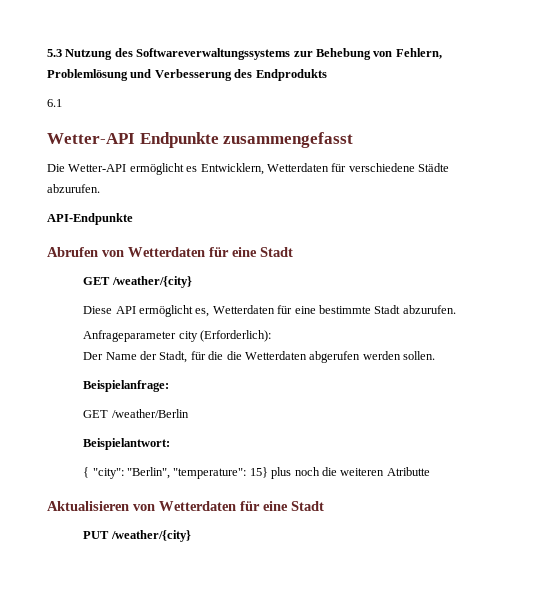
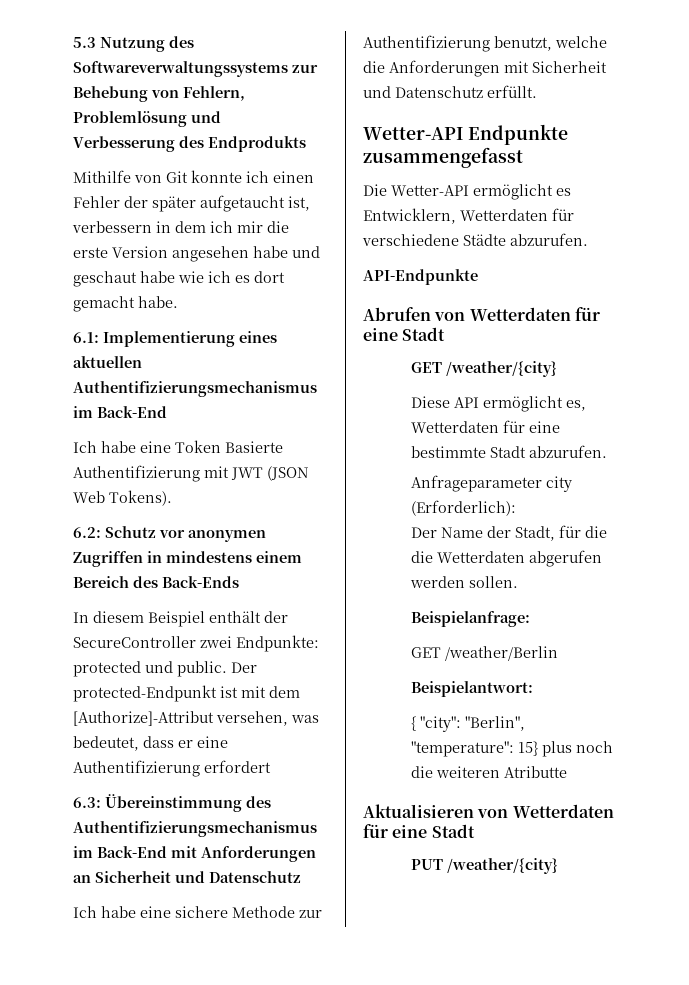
- 6.1
+ Mithilfe von Git konnte ich einen Fehler der später aufgetaucht ist, verbessern in dem ich mir die erste Version angesehen habe und geschaut habe wie ich es dort gemacht habe.
+ 6.1: Implementierung eines aktuellen Authentifizierungsmechanismus im Back-End
+ Ich habe eine Token Basierte Authentifizierung mit JWT (JSON Web Tokens).
+ 6.2: Schutz vor anonymen Zugriffen in mindestens einem Bereich des Back-Ends
+ In diesem Beispiel enthält der SecureController zwei Endpunkte: protected und public. Der protected-Endpunkt ist mit dem [Authorize]-Attribut versehen, was bedeutet, dass er eine Authentifizierung erfordert
+ 6.3: Übereinstimmung des Authentifizierungsmechanismus im Back-End mit Anforderungen an Sicherheit und Datenschutz
+ Ich habe eine sichere Methode zur Authentifizierung benutzt, welche die Anforderungen mit Sicherheit und Datenschutz erfüllt.

